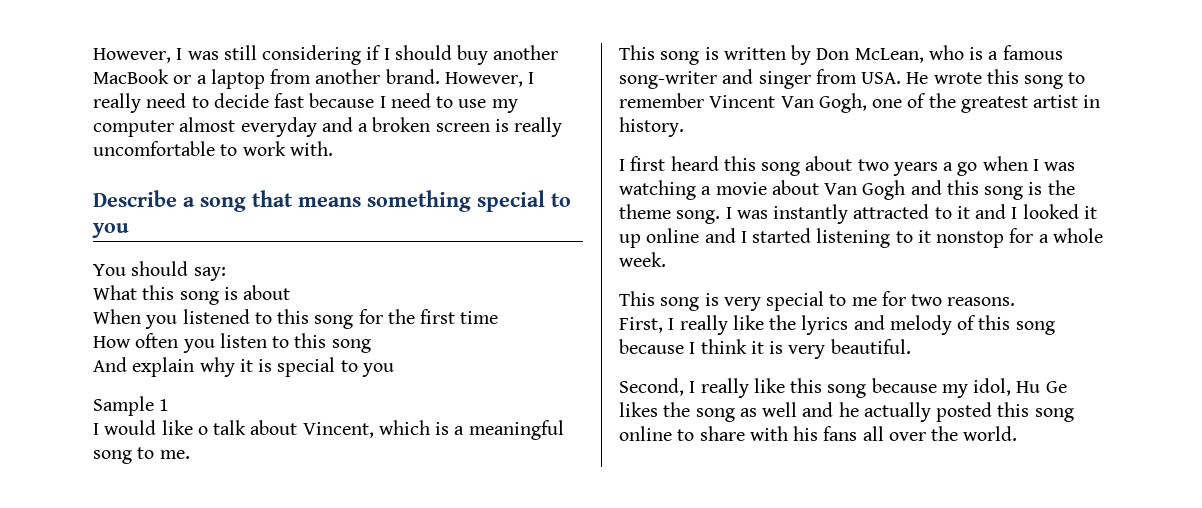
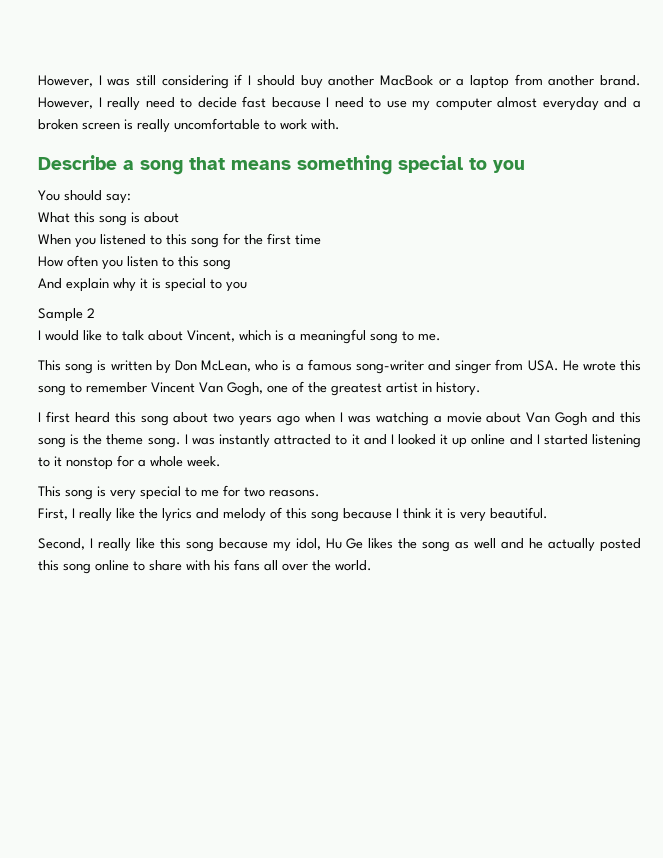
- Sample 1
+ Sample 2
- I would like o talk about Vincent, which is a meaningful song to me.
+ I would like to talk about Vincent, which is a meaningful song to me.
- I first heard this song about two years a go when I was watching a movie about Van Gogh and this song is the theme song.
+ I first heard this song about two years ago when I was watching a movie about Van Gogh and this song is the theme song.

